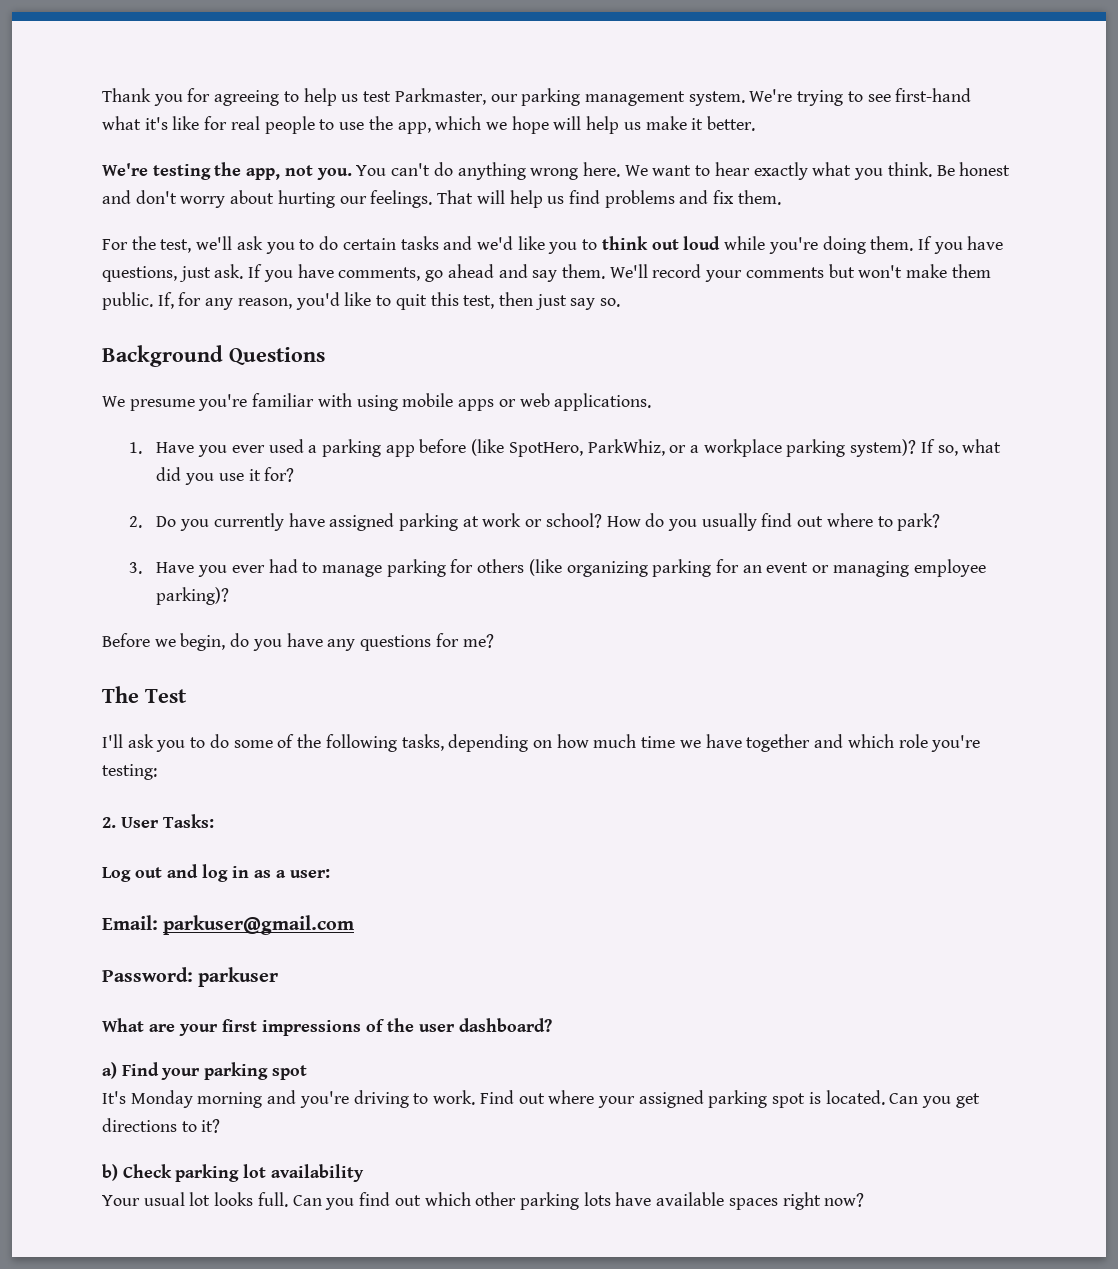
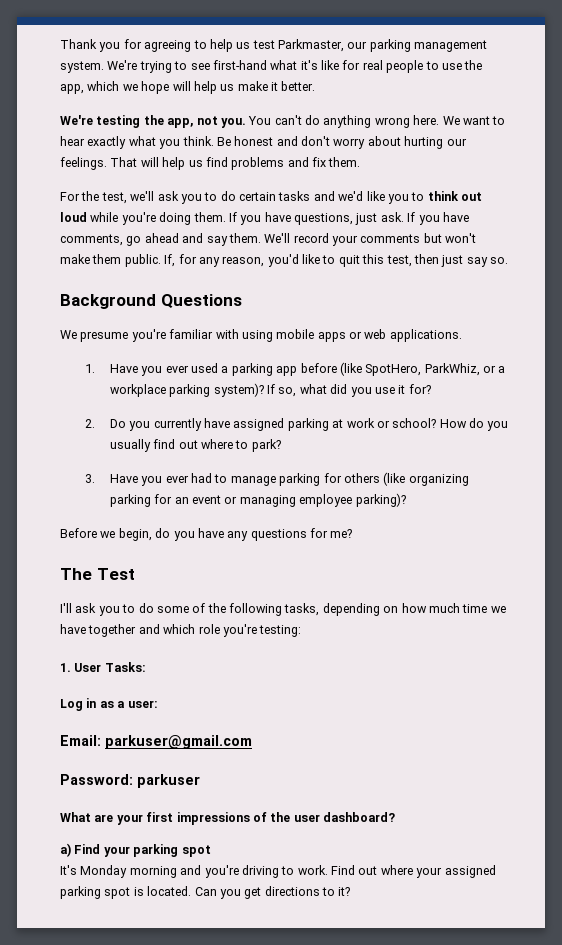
- 2. User Tasks:
+ 1. User Tasks:
- Log out and log in as a user:
+ Log in as a user:
- b) Check parking lot availability
- Your usual lot looks full. Can you find out which other parking lots have available spaces right now?

